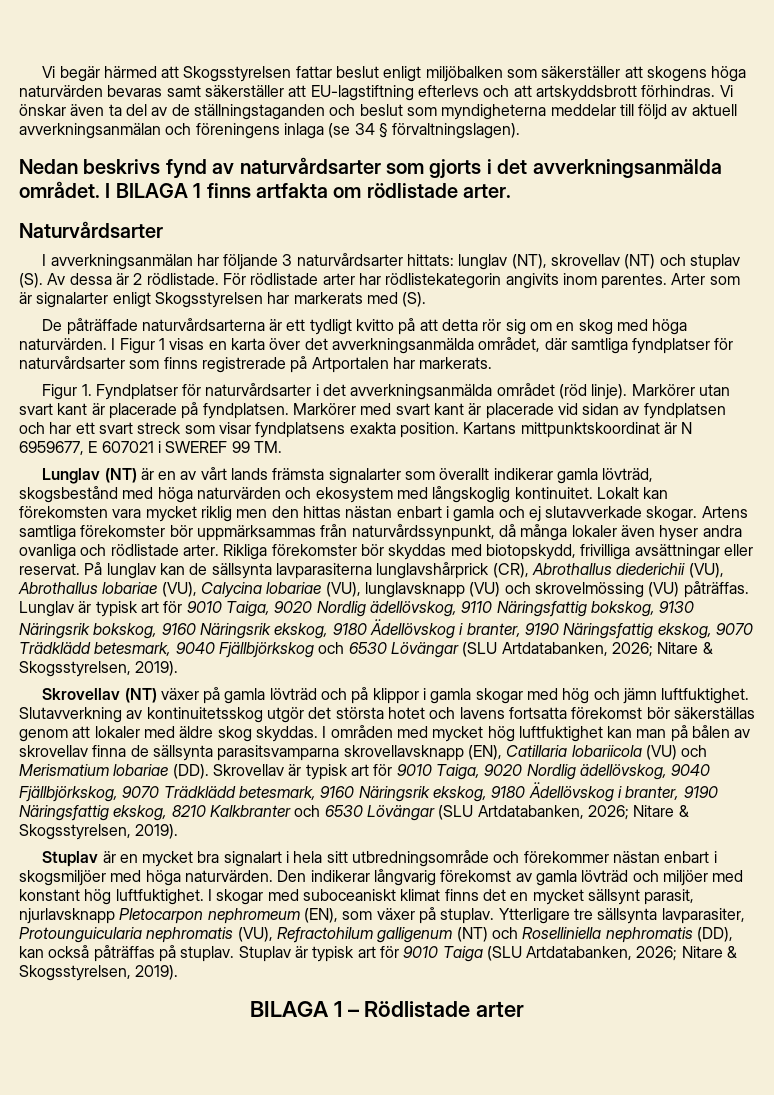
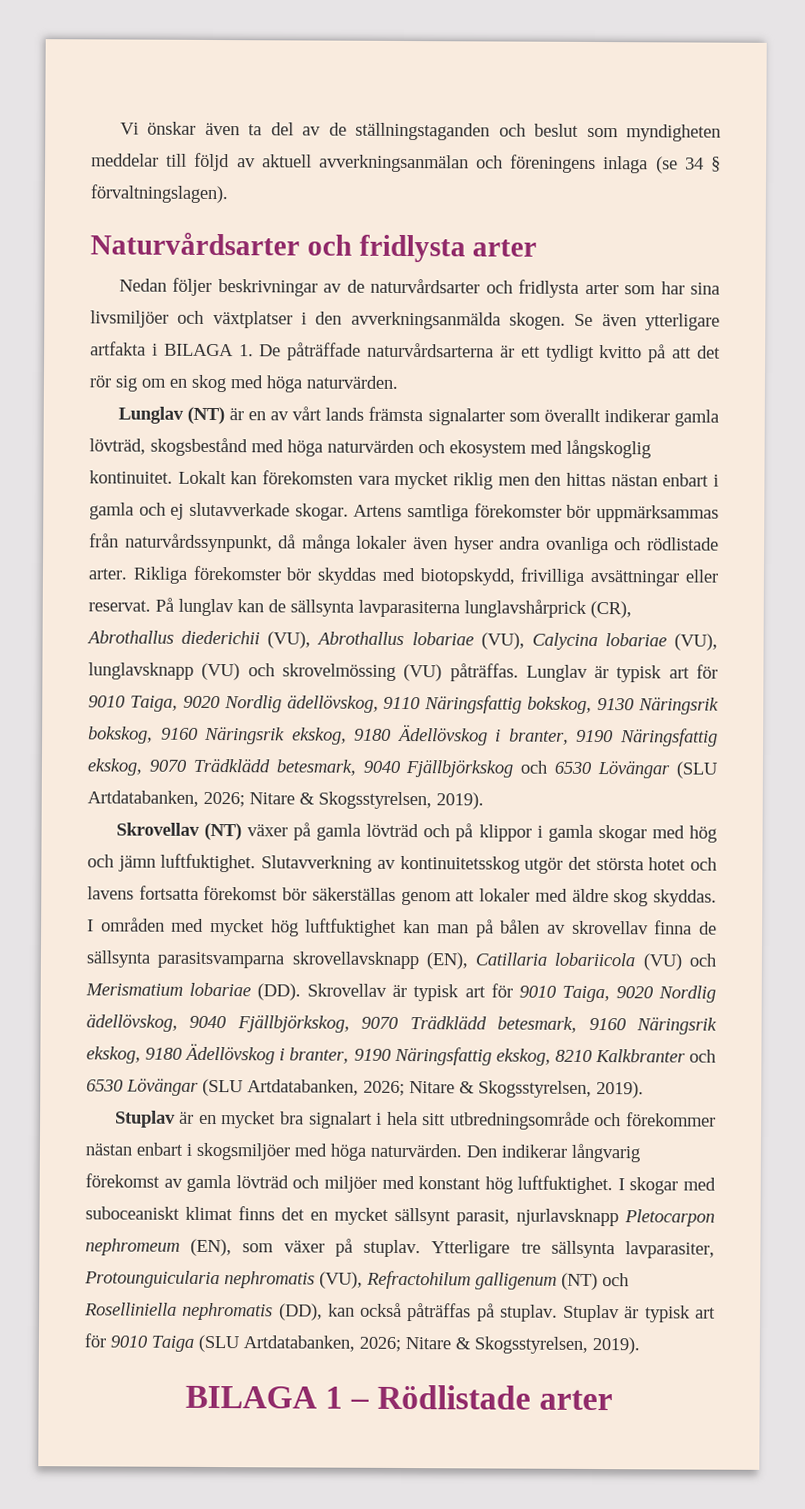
- Vi begär härmed att Skogsstyrelsen fattar beslut enligt miljöbalken som säkerställer att skogens höga naturvärden bevaras samt säkerställer att EU-lagstiftning efterlevs och att artskyddsbrott förhindras. Vi önskar även ta del av de ställningstaganden och beslut som myndigheterna meddelar till följd av aktuell avverkningsanmälan och föreningens inlaga (se 34 § förvaltningslagen).
+ Vi önskar även ta del av de ställningstaganden och beslut som myndigheten meddelar till följd av aktuell avverkningsanmälan och föreningens inlaga (se 34 § förvaltningslagen).
- Nedan beskrivs fynd av naturvårdsarter som gjorts i det avverkningsanmälda området. I BILAGA 1 finns artfakta om rödlistade arter.
- Naturvårdsarter
- I avverkningsanmälan har följande 3 naturvårdsarter hittats: lunglav (NT), skrovellav (NT) och stuplav (S). Av dessa är 2 rödlistade. För rödlistade arter har rödlistekategorin angivits inom parentes. Arter som är signalarter enligt Skogsstyrelsen har markerats med (S).
- De påträffade naturvårdsarterna är ett tydligt kvitto på att detta rör sig om en skog med höga naturvärden. I Figur 1 visas en karta över det avverkningsanmälda området, där samtliga fyndplatser för naturvårdsarter som finns registrerade på Artportalen har markerats.
- Figur 1. Fyndplatser för naturvårdsarter i det avverkningsanmälda området (röd linje). Markörer utan svart kant är placerade på fyndplatsen. Markörer med svart kant är placerade vid sidan av fyndplatsen och har ett svart streck som visar fyndplatsens exakta position. Kartans mittpunktskoordinat är N 6959677, E 607021 i SWEREF 99 TM.
+ Naturvårdsarter och fridlysta arter
+ Nedan följer beskrivningar av de naturvårdsarter och fridlysta arter som har sina livsmiljöer och växtplatser i den avverkningsanmälda skogen. Se även ytterligare artfakta i BILAGA 1. De påträffade naturvårdsarterna är ett tydligt kvitto på att det rör sig om en skog med höga naturvärden.

